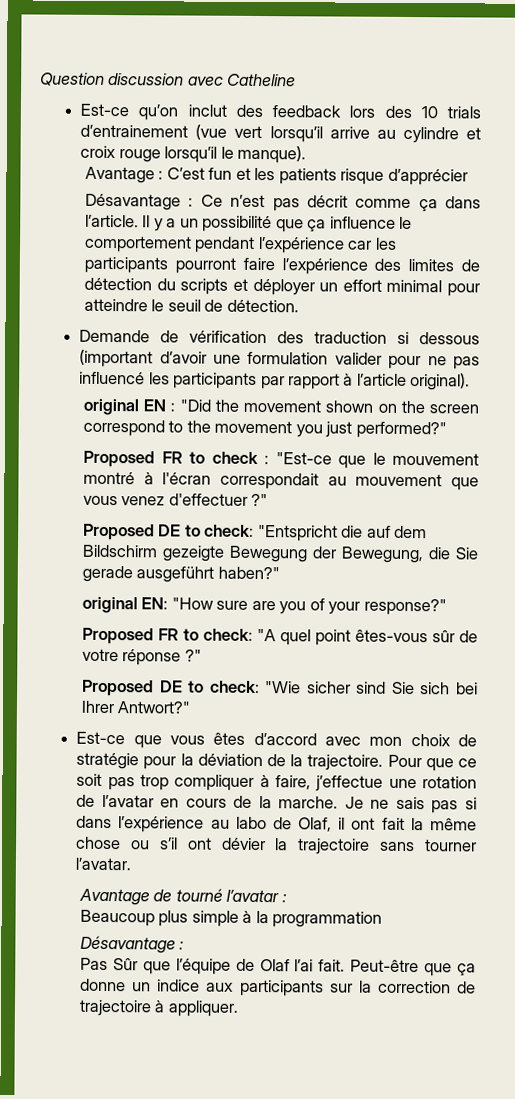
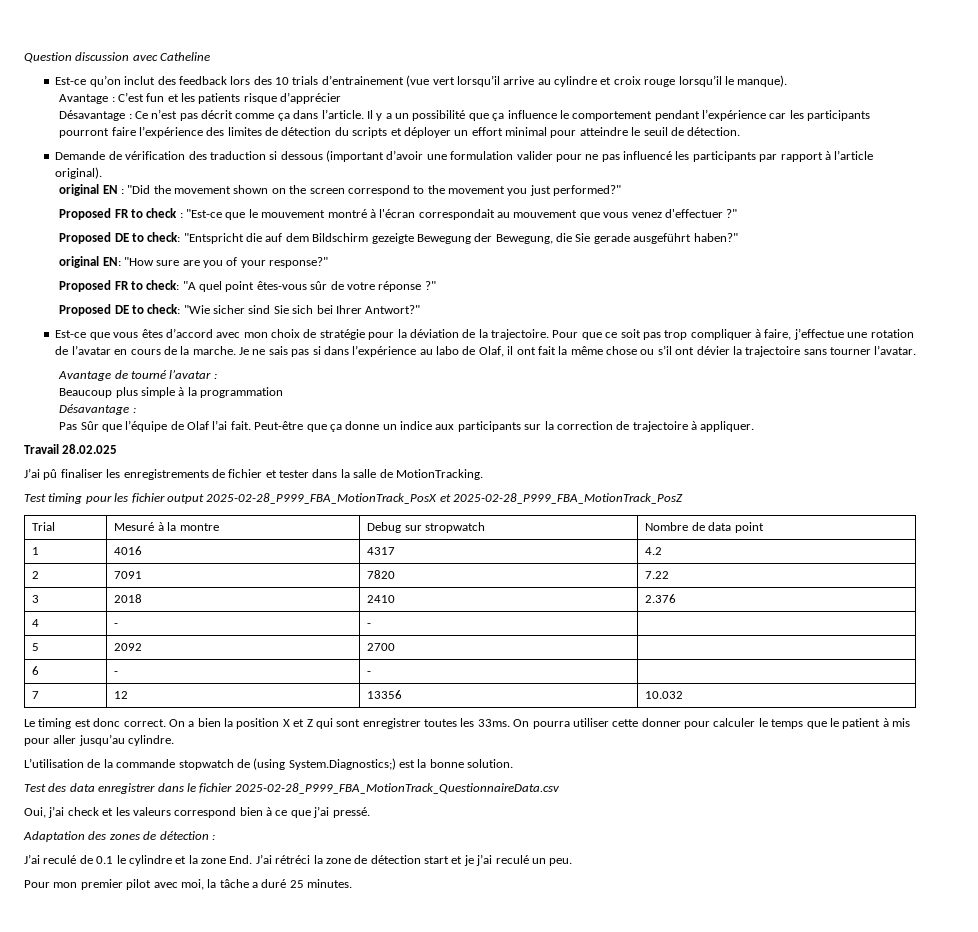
+ Travail 28.02.025
+ J’ai pû finaliser les enregistrements de fichier et tester dans la salle de MotionTracking.
+ Test timing pour les fichier output 2025-02-28_P999_FBA_MotionTrack_PosX et 2025-02-28_P999_FBA_MotionTrack_PosZ
+ Trial | Mesuré à la montre | Debug sur stropwatch | Nombre de data point
+ 1 | 4016 | 4317 | 4.2
+ 2 | 7091 | 7820 | 7.22
+ 3 | 2018 | 2410 | 2.376
+ 4 | - | - |
+ 5 | 2092 | 2700 |
+ 6 | - | - |
+ 7 | 12 | 13356 | 10.032
+ Le timing est donc correct. On a bien la position X et Z qui sont enregistrer toutes les 33ms. On pourra utiliser cette donner pour calculer le temps que le patient à mis pour aller jusqu’au cylindre.
+ L’utilisation de la commande stopwatch de (using System.Diagnostics;) est la bonne solution.
+ Test des data enregistrer dans le fichier 2025-02-28_P999_FBA_MotionTrack_QuestionnaireData.csv
+ Oui, j’ai check et les valeurs correspond bien à ce que j’ai pressé.
+ Adaptation des zones de détection :
+ J’ai reculé de 0.1 le cylindre et la zone End. J’ai rétréci la zone de détection start et je j’ai reculé un peu.
+ Pour mon premier pilot avec moi, la tâche a duré 25 minutes.

